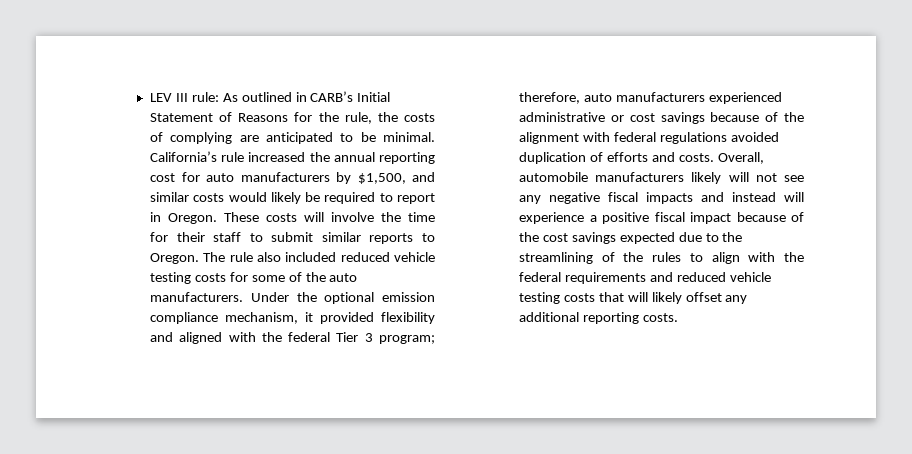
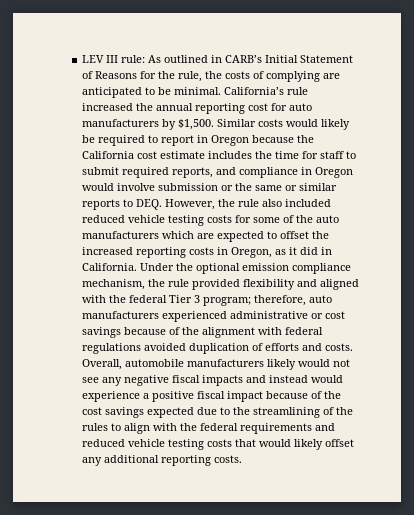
- California’s rule increased the annual reporting cost for auto manufacturers by $1,500, and similar costs would likely be required to report in Oregon. These costs will involve the time for their staff to submit similar reports to Oregon. The rule also included reduced vehicle testing costs for some of the auto manufacturers.
+ California’s rule increased the annual reporting cost for auto manufacturers by $1,500. Similar costs would likely be required to report in Oregon because the California cost estimate includes the time for staff to submit required reports, and compliance in Oregon would involve submission or the same or similar reports to DEQ. However, the rule also included reduced vehicle testing costs for some of the auto manufacturers which are expected to offset the increased reporting costs in Oregon, as it did in California.
- Under the optional emission compliance mechanism, it provided flexibility and aligned with the federal Tier 3 program; therefore, auto manufacturers experienced administrative or cost savings because of the alignment with federal regulations avoided duplication of efforts and costs.
+ Under the optional emission compliance mechanism, the rule provided flexibility and aligned with the federal Tier 3 program; therefore, auto manufacturers experienced administrative or cost savings because of the alignment with federal regulations avoided duplication of efforts and costs.
- Overall, automobile manufacturers likely will not see any negative fiscal impacts and instead will experience a positive fiscal impact because of the cost savings expected due to the streamlining of the rules to align with the federal requirements and reduced vehicle testing costs that will likely offset any additional reporting costs.
+ Overall, automobile manufacturers likely would not see any negative fiscal impacts and instead would experience a positive fiscal impact because of the cost savings expected due to the streamlining of the rules to align with the federal requirements and reduced vehicle testing costs that would likely offset any additional reporting costs.

